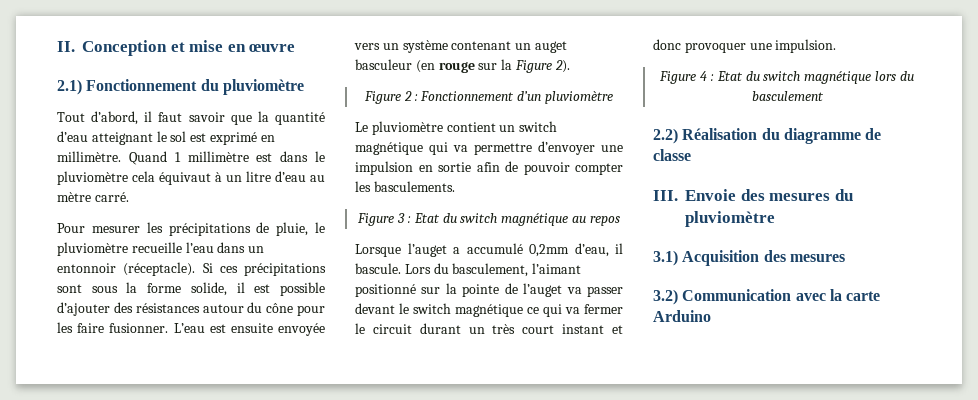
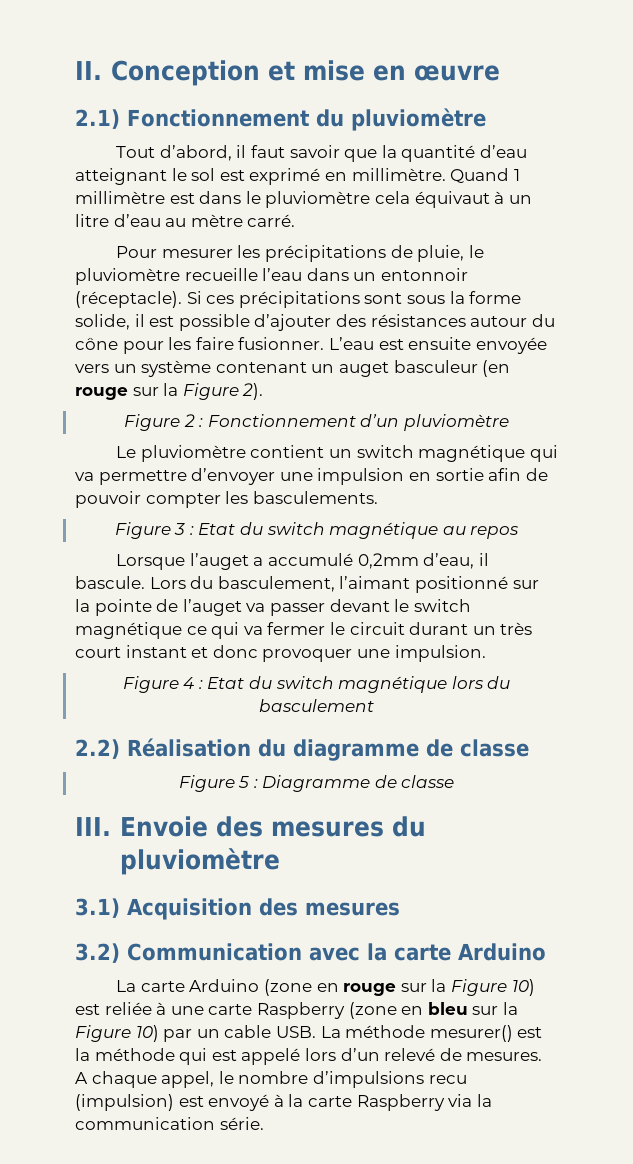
+ Figure 5 : Diagramme de classe
+ La carte Arduino (zone en rouge sur la Figure 10) est reliée à une carte Raspberry (zone en bleu sur la Figure 10) par un cable USB. La méthode mesurer() est la méthode qui est appelé lors d’un relevé de mesures. A chaque appel, le nombre d’impulsions recu (impulsion) est envoyé à la carte Raspberry via la communication série.

